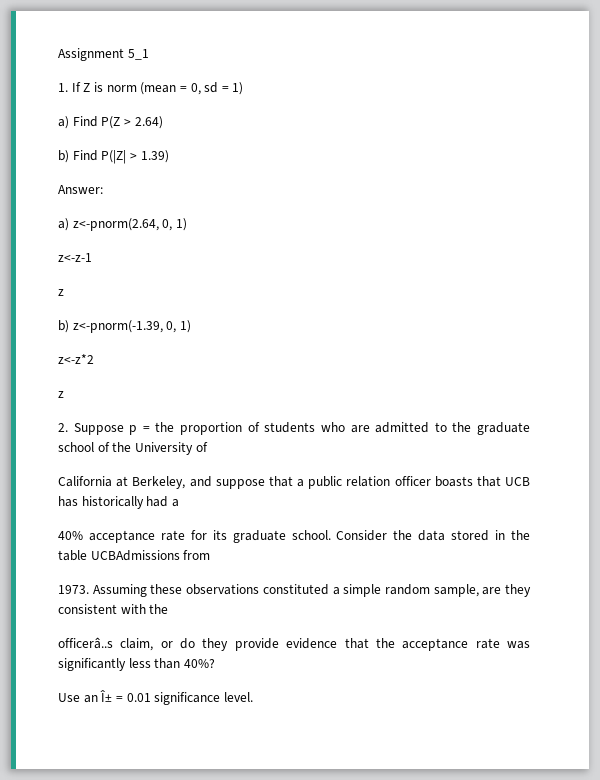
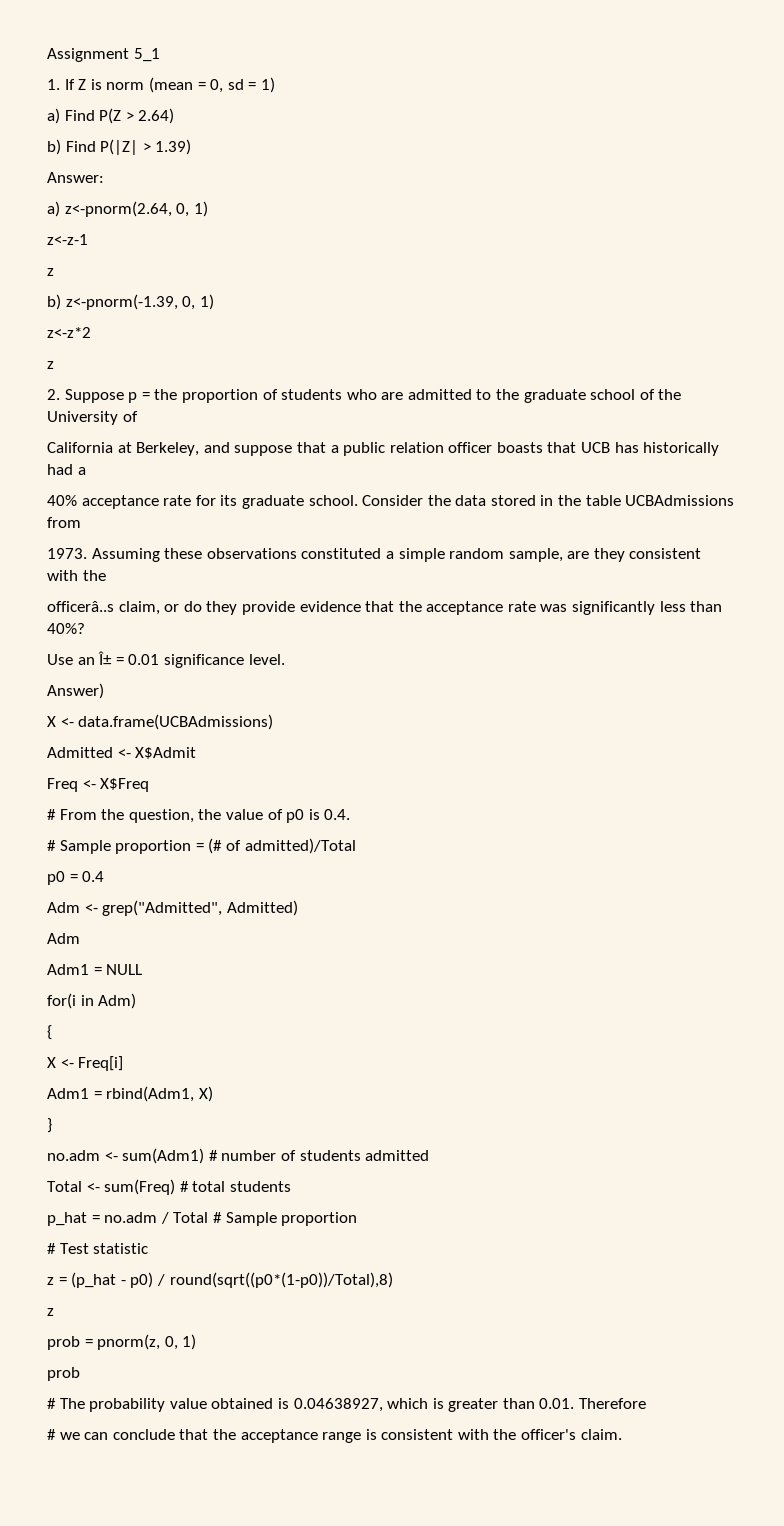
+ Answer)
+ X <- data.frame(UCBAdmissions)
+ Admitted <- X$Admit
+ Freq <- X$Freq
+ # From the question, the value of p0 is 0.4.
+ # Sample proportion = (# of admitted)/Total
+ p0 = 0.4
+ Adm <- grep("Admitted", Admitted)
+ Adm
+ Adm1 = NULL
+ for(i in Adm)
+ {
+ X <- Freq[i]
+ Adm1 = rbind(Adm1, X)
+ }
+ no.adm <- sum(Adm1) # number of students admitted
+ Total <- sum(Freq) # total students
+ p_hat = no.adm / Total # Sample proportion
+ # Test statistic
+ z = (p_hat - p0) / round(sqrt((p0*(1-p0))/Total),8)
+ z
+ prob = pnorm(z, 0, 1)
+ prob
+ # The probability value obtained is 0.04638927, which is greater than 0.01. Therefore
+ # we can conclude that the acceptance range is consistent with the officer's claim.

